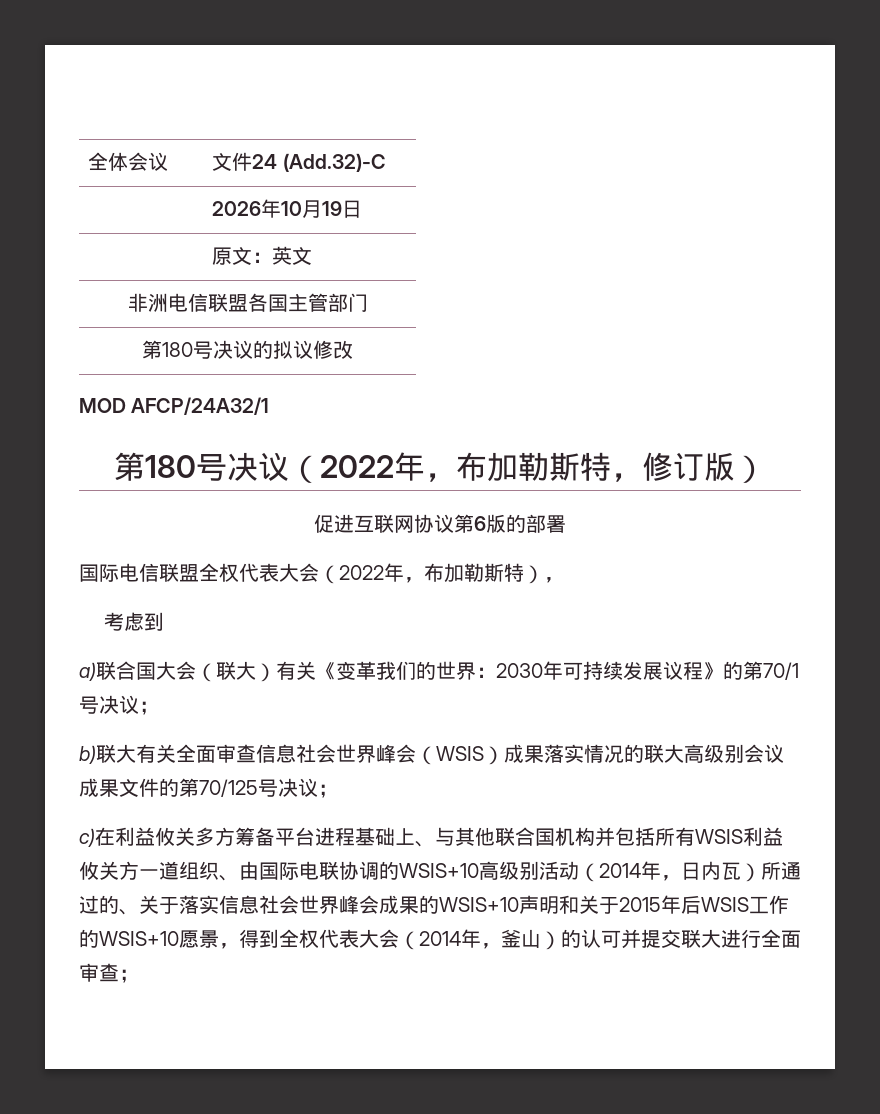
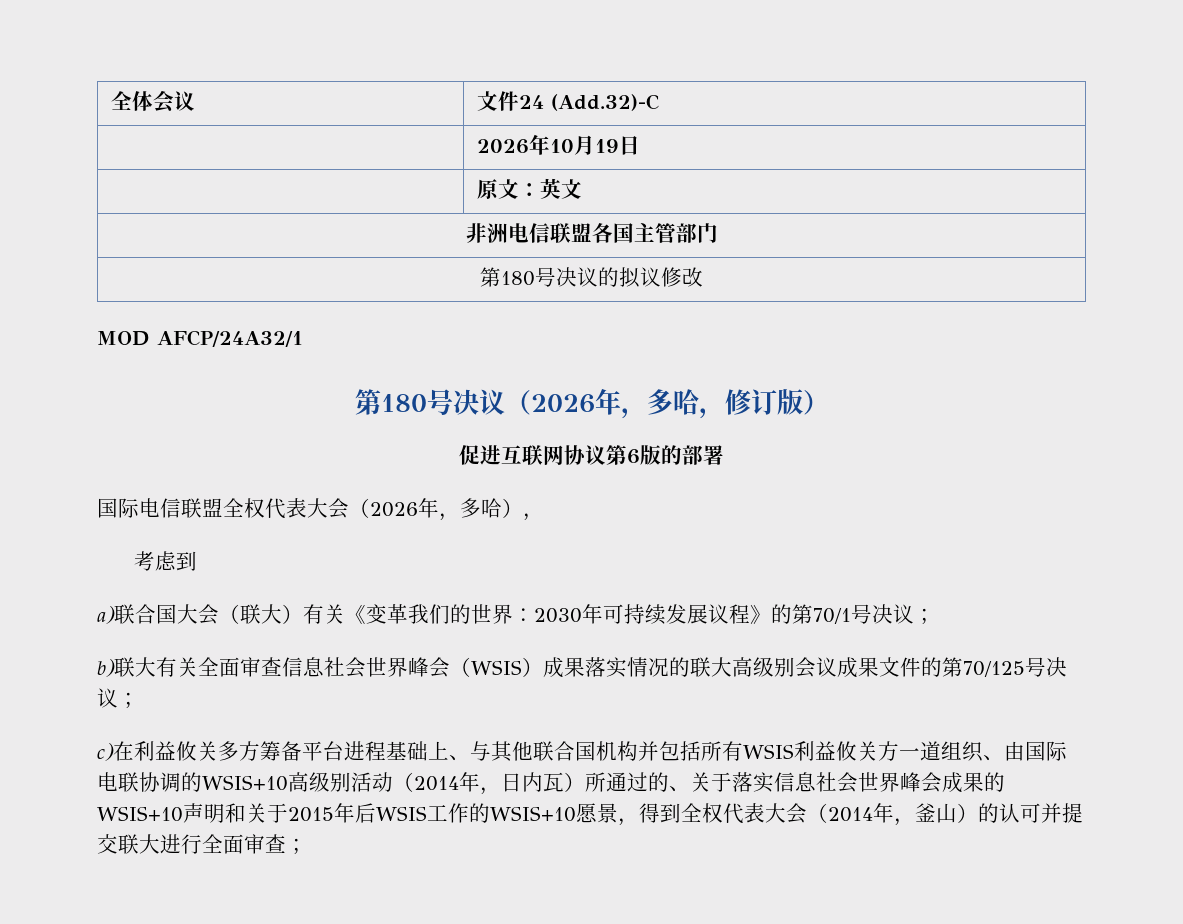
- 第180号决议（2022年，布加勒斯特，修订版）
+ 第180号决议（2026年，多哈，修订版）
- 国际电信联盟全权代表大会（2022年，布加勒斯特），
+ 国际电信联盟全权代表大会（2026年，多哈），

